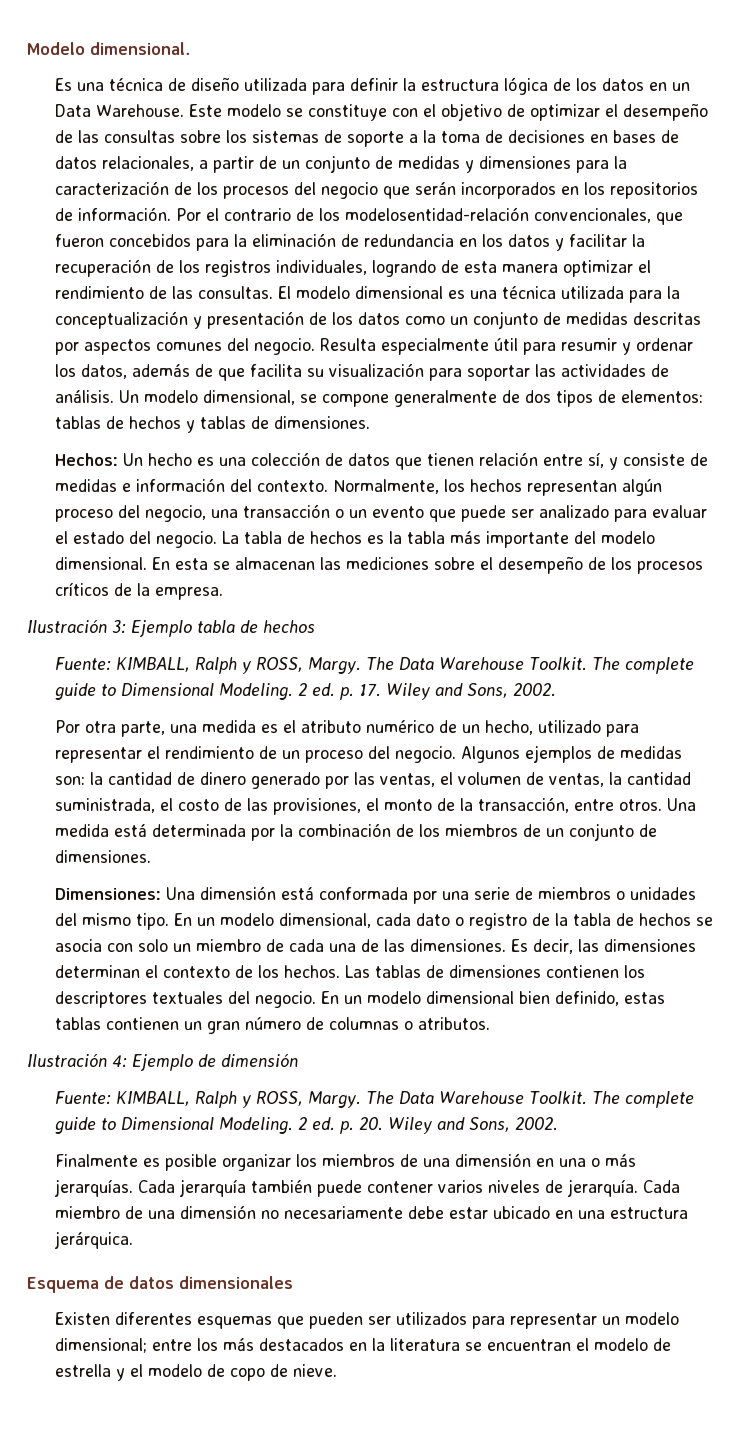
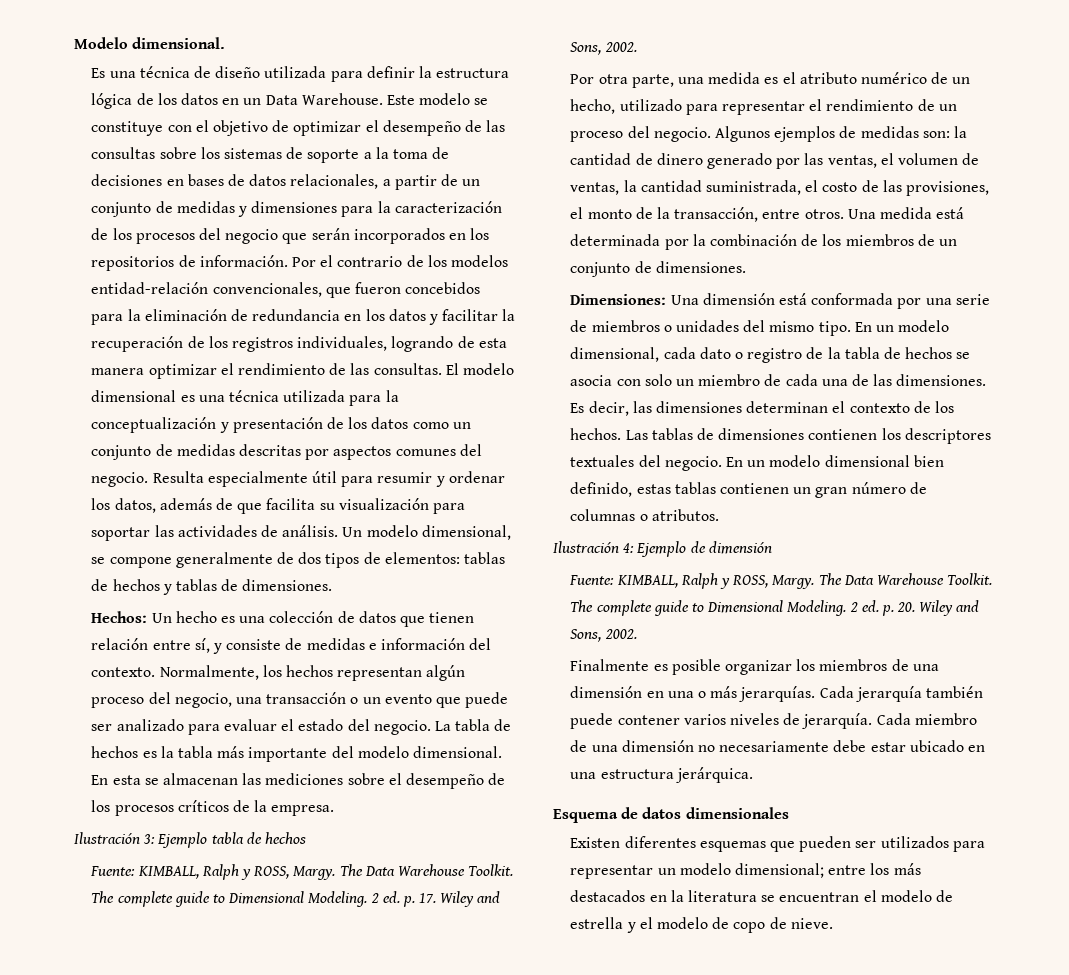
- Por el contrario de los modelosentidad-relación convencionales, que fueron concebidos para la eliminación de redundancia en los datos y facilitar la recuperación de los registros individuales, logrando de esta manera optimizar el rendimiento de las consultas.
+ Por el contrario de los modelos entidad-relación convencionales, que fueron concebidos para la eliminación de redundancia en los datos y facilitar la recuperación de los registros individuales, logrando de esta manera optimizar el rendimiento de las consultas.

